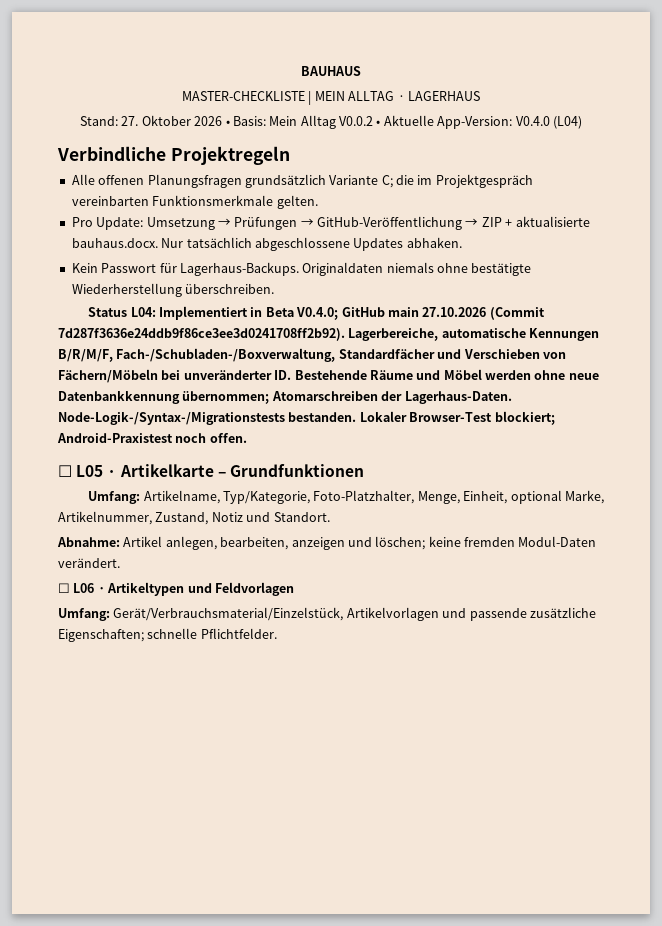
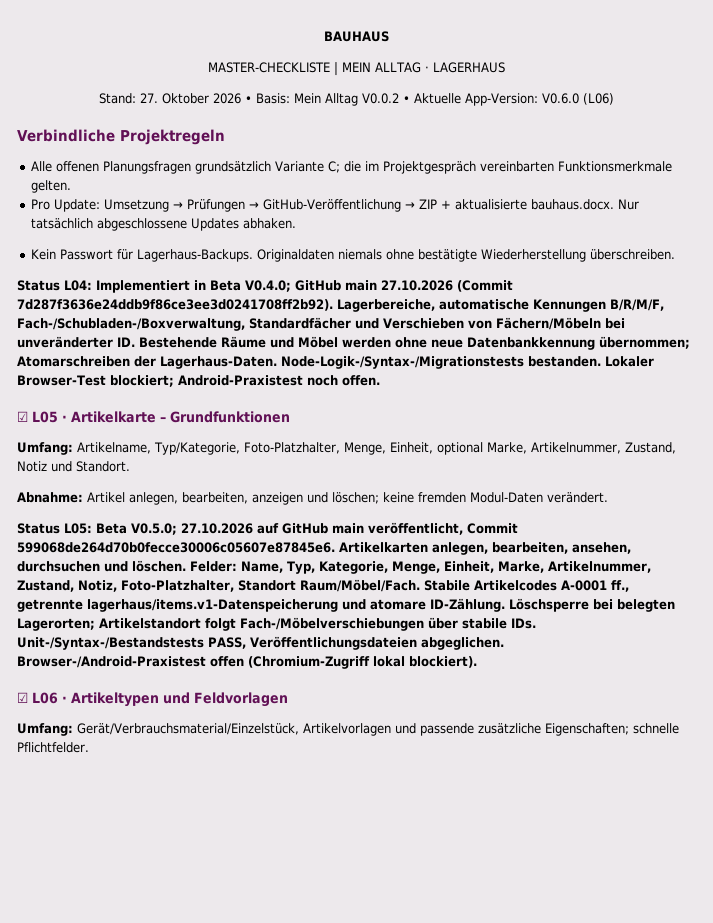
- Stand: 27. Oktober 2026 • Basis: Mein Alltag V0.0.2 • Aktuelle App-Version: V0.4.0 (L04)
+ Stand: 27. Oktober 2026 • Basis: Mein Alltag V0.0.2 • Aktuelle App-Version: V0.6.0 (L06)
- ☐ L05 · Artikelkarte – Grundfunktionen
+ ☑ L05 · Artikelkarte – Grundfunktionen
- ☐ L06 · Artikeltypen und Feldvorlagen
+ Status L05: Beta V0.5.0; 27.10.2026 auf GitHub main veröffentlicht, Commit 599068de264d70b0fecce30006c05607e87845e6. Artikelkarten anlegen, bearbeiten, ansehen, durchsuchen und löschen. Felder: Name, Typ, Kategorie, Menge, Einheit, Marke, Artikelnummer, Zustand, Notiz, Foto-Platzhalter, Standort Raum/Möbel/Fach. Stabile Artikelcodes A-0001 ff., getrennte lagerhaus/items.v1-Datenspeicherung und atomare ID-Zählung. Löschsperre bei belegten Lagerorten; Artikelstandort folgt Fach-/Möbelverschiebungen über stabile IDs. Unit-/Syntax-/Bestandstests PASS, Veröffentlichungsdateien abgeglichen. Browser-/Android-Praxistest offen (Chromium-Zugriff lokal blockiert).
+ ☑ L06 · Artikeltypen und Feldvorlagen

